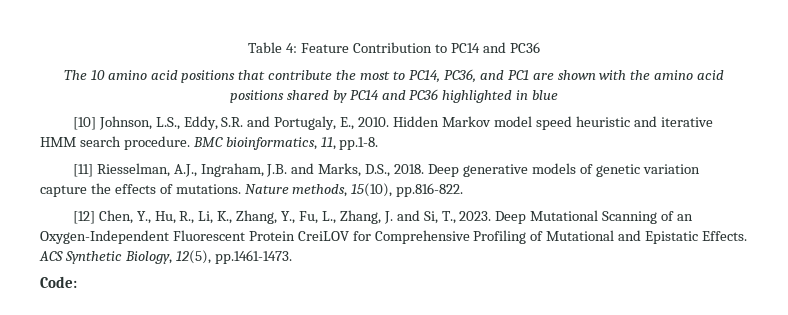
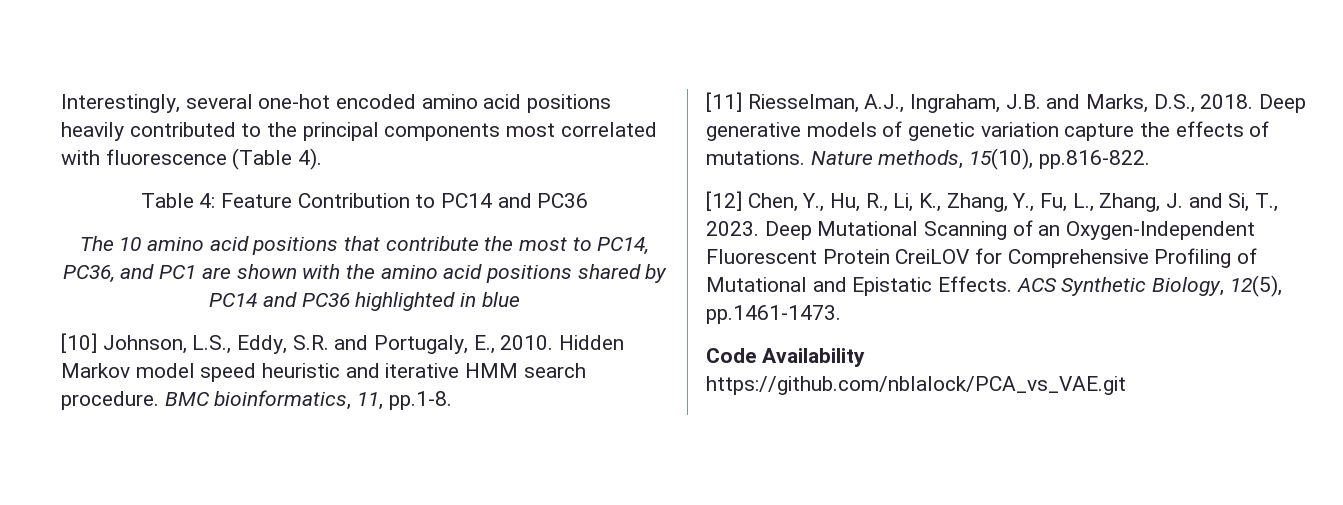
+ Interestingly, several one-hot encoded amino acid positions heavily contributed to the principal components most correlated with fluorescence (Table 4).
- Code:
+ Code Availability
+ https://github.com/nblalock/PCA_vs_VAE.git

